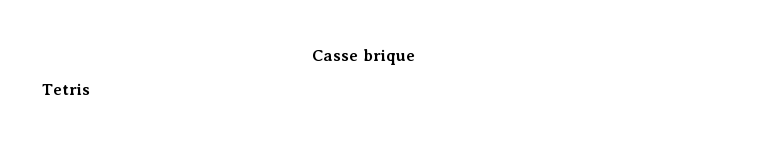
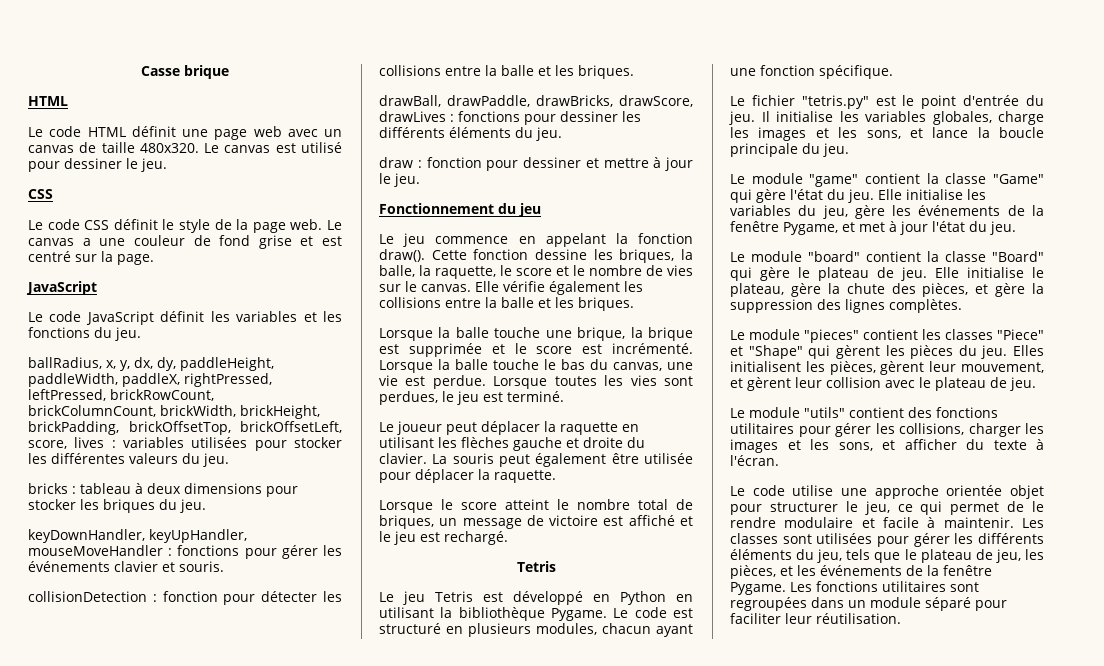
  Casse brique
+ HTML
+ Le code HTML définit une page web avec un canvas de taille 480x320. Le canvas est utilisé pour dessiner le jeu.
+ CSS
+ Le code CSS définit le style de la page web. Le canvas a une couleur de fond grise et est centré sur la page.
+ JavaScript
+ Le code JavaScript définit les variables et les fonctions du jeu.
+ ballRadius, x, y, dx, dy, paddleHeight, paddleWidth, paddleX, rightPressed, leftPressed, brickRowCount, brickColumnCount, brickWidth, brickHeight, brickPadding, brickOffsetTop, brickOffsetLeft, score, lives : variables utilisées pour stocker les différentes valeurs du jeu.
+ bricks : tableau à deux dimensions pour stocker les briques du jeu.
+ keyDownHandler, keyUpHandler, mouseMoveHandler : fonctions pour gérer les événements clavier et souris.
+ collisionDetection : fonction pour détecter les collisions entre la balle et les briques.
+ drawBall, drawPaddle, drawBricks, drawScore, drawLives : fonctions pour dessiner les différents éléments du jeu.
+ draw : fonction pour dessiner et mettre à jour le jeu.
+ Fonctionnement du jeu
+ Le jeu commence en appelant la fonction draw(). Cette fonction dessine les briques, la balle, la raquette, le score et le nombre de vies sur le canvas. Elle vérifie également les collisions entre la balle et les briques.
+ Lorsque la balle touche une brique, la brique est supprimée et le score est incrémenté. Lorsque la balle touche le bas du canvas, une vie est perdue. Lorsque toutes les vies sont perdues, le jeu est terminé.
+ Le joueur peut déplacer la raquette en utilisant les flèches gauche et droite du clavier. La souris peut également être utilisée pour déplacer la raquette.
+ Lorsque le score atteint le nombre total de briques, un message de victoire est affiché et le jeu est rechargé.
  Tetris
+ Le jeu Tetris est développé en Python en utilisant la bibliothèque Pygame. Le code est structuré en plusieurs modules, chacun ayant une fonction spécifique.
+ Le fichier "tetris.py" est le point d'entrée du jeu. Il initialise les variables globales, charge les images et les sons, et lance la boucle principale du jeu.
+ Le module "game" contient la classe "Game" qui gère l'état du jeu. Elle initialise les variables du jeu, gère les événements de la fenêtre Pygame, et met à jour l'état du jeu.
+ Le module "board" contient la classe "Board" qui gère le plateau de jeu. Elle initialise le plateau, gère la chute des pièces, et gère la suppression des lignes complètes.
+ Le module "pieces" contient les classes "Piece" et "Shape" qui gèrent les pièces du jeu. Elles initialisent les pièces, gèrent leur mouvement, et gèrent leur collision avec le plateau de jeu.
+ Le module "utils" contient des fonctions utilitaires pour gérer les collisions, charger les images et les sons, et afficher du texte à l'écran.
+ Le code utilise une approche orientée objet pour structurer le jeu, ce qui permet de le rendre modulaire et facile à maintenir. Les classes sont utilisées pour gérer les différents éléments du jeu, tels que le plateau de jeu, les pièces, et les événements de la fenêtre Pygame. Les fonctions utilitaires sont regroupées dans un module séparé pour faciliter leur réutilisation.

